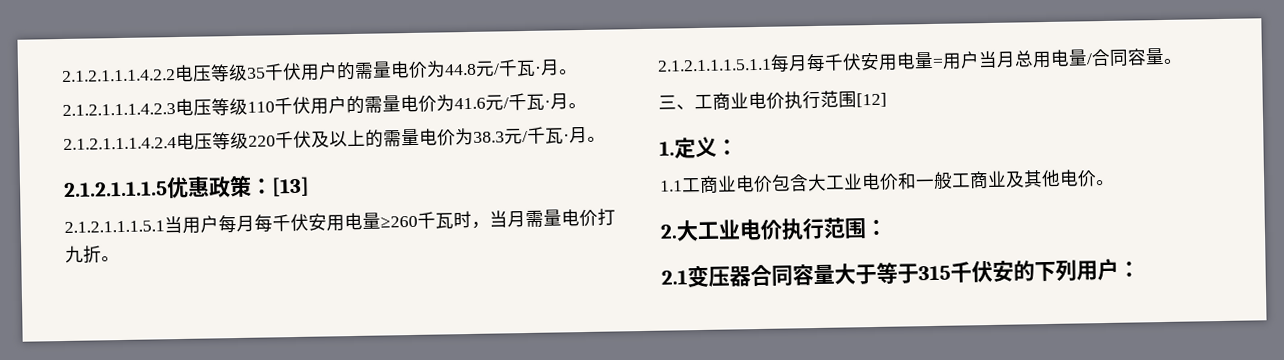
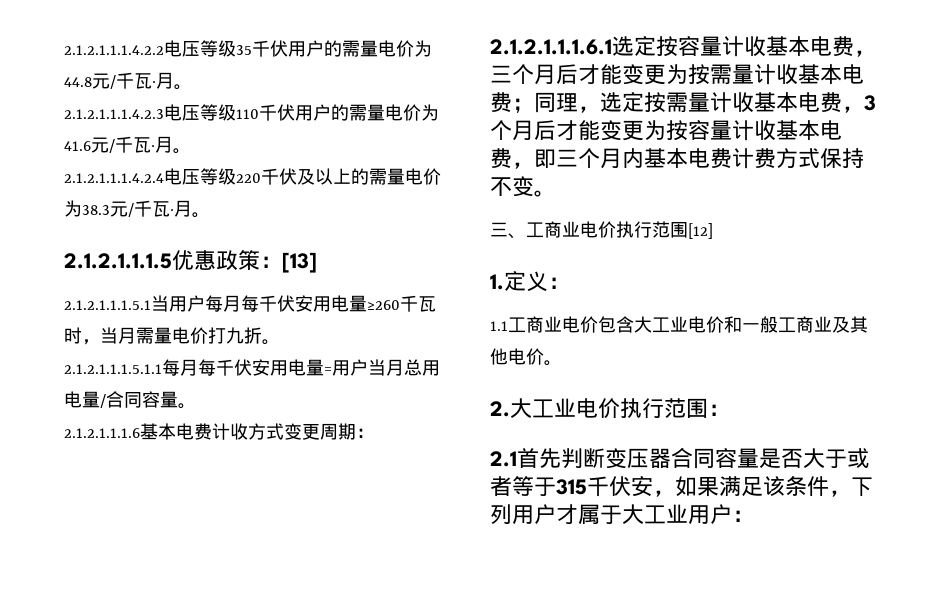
+ 2.1.2.1.1.1.6基本电费计收方式变更周期：
+ 2.1.2.1.1.1.6.1选定按容量计收基本电费，三个月后才能变更为按需量计收基本电费；同理，选定按需量计收基本电费，3个月后才能变更为按容量计收基本电费，即三个月内基本电费计费方式保持不变。
- 2.1变压器合同容量大于等于315千伏安的下列用户：
+ 2.1首先判断变压器合同容量是否大于或者等于315千伏安，如果满足该条件，下列用户才属于大工业用户：

